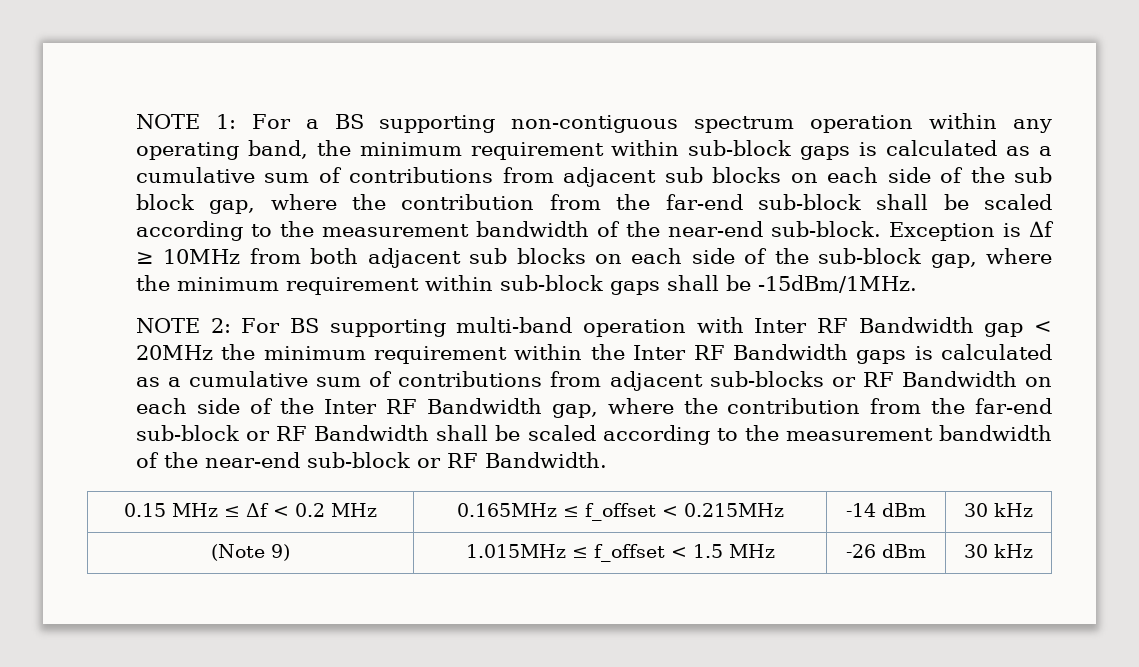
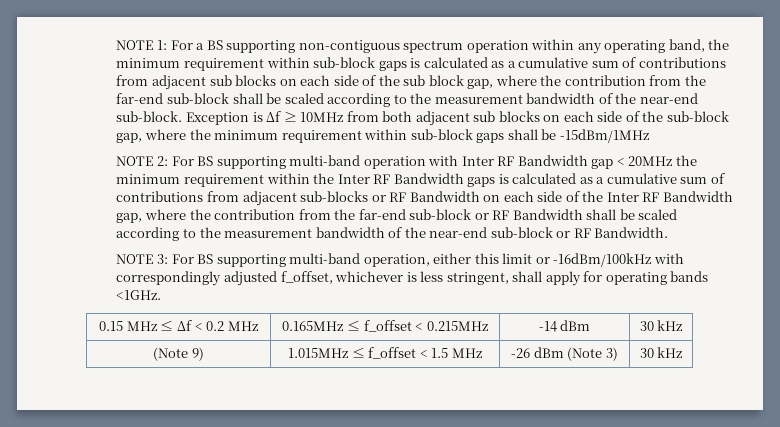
- Exception is Δf ≥ 10MHz from both adjacent sub blocks on each side of the sub-block gap, where the minimum requirement within sub-block gaps shall be -15dBm/1MHz.
+ Exception is Δf ≥ 10MHz from both adjacent sub blocks on each side of the sub-block gap, where the minimum requirement within sub-block gaps shall be -15dBm/1MHz
+ NOTE 3: For BS supporting multi-band operation, either this limit or -16dBm/100kHz with correspondingly adjusted f_offset, whichever is less stringent, shall apply for operating bands <1GHz.
- (Note 9) | 1.015MHz ≤ f_offset < 1.5 MHz | -26 dBm | 30 kHz
+ (Note 9) | 1.015MHz ≤ f_offset < 1.5 MHz | -26 dBm (Note 3) | 30 kHz

